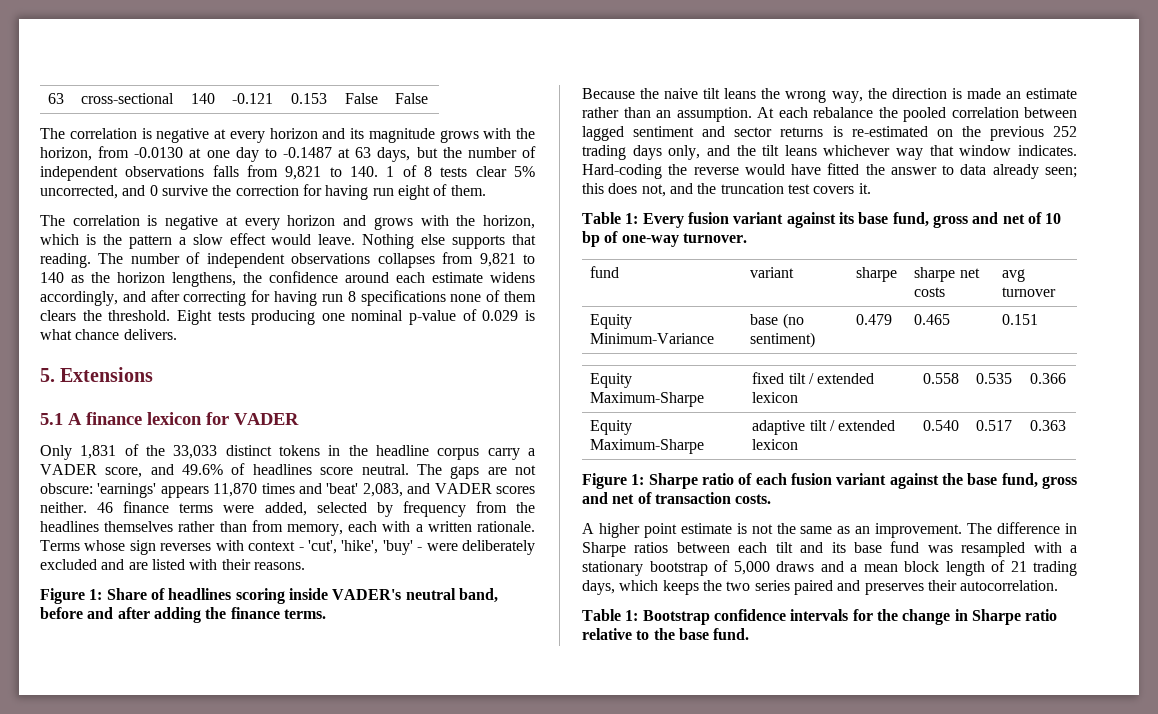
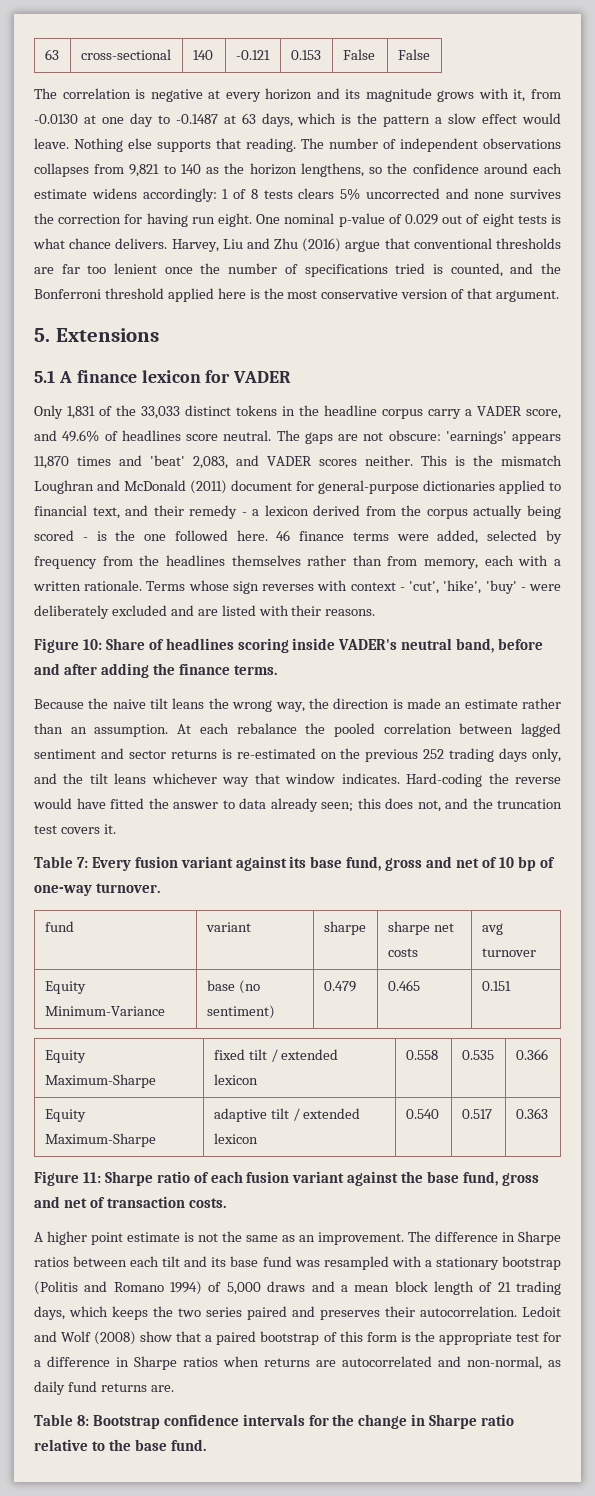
- The correlation is negative at every horizon and its magnitude grows with the horizon, from -0.0130 at one day to -0.1487 at 63 days, but the number of independent observations falls from 9,821 to 140. 1 of 8 tests clear 5% uncorrected, and 0 survive the correction for having run eight of them.
- The correlation is negative at every horizon and grows with the horizon, which is the pattern a slow effect would leave.
+ The correlation is negative at every horizon and its magnitude grows with it, from -0.0130 at one day to -0.1487 at 63 days, which is the pattern a slow effect would leave.
- The number of independent observations collapses from 9,821 to 140 as the horizon lengthens, the confidence around each estimate widens accordingly, and after correcting for having run 8 specifications none of them clears the threshold. Eight tests producing one nominal p-value of 0.029 is what chance delivers.
+ The number of independent observations collapses from 9,821 to 140 as the horizon lengthens, so the confidence around each estimate widens accordingly: 1 of 8 tests clears 5% uncorrected and none survives the correction for having run eight. One nominal p-value of 0.029 out of eight tests is what chance delivers. Harvey, Liu and Zhu (2016) argue that conventional thresholds are far too lenient once the number of specifications tried is counted, and the Bonferroni threshold applied here is the most conservative version of that argument.
+ This is the mismatch Loughran and McDonald (2011) document for general-purpose dictionaries applied to financial text, and their remedy - a lexicon derived from the corpus actually being scored - is the one followed here.
- Figure 1: Share of headlines scoring inside VADER's neutral band, before and after adding the finance terms.
+ Figure 10: Share of headlines scoring inside VADER's neutral band, before and after adding the finance terms.
- Table 1: Every fusion variant against its base fund, gross and net of 10 bp of one-way turnover.
+ Table 7: Every fusion variant against its base fund, gross and net of 10 bp of one-way turnover.
- Figure 1: Sharpe ratio of each fusion variant against the base fund, gross and net of transaction costs.
+ Figure 11: Sharpe ratio of each fusion variant against the base fund, gross and net of transaction costs.
- The difference in Sharpe ratios between each tilt and its base fund was resampled with a stationary bootstrap of 5,000 draws and a mean block length of 21 trading days, which keeps the two series paired and preserves their autocorrelation.
- Table 1: Bootstrap confidence intervals for the change in Sharpe ratio relative to the base fund.
+ The difference in Sharpe ratios between each tilt and its base fund was resampled with a stationary bootstrap (Politis and Romano 1994) of 5,000 draws and a mean block length of 21 trading days, which keeps the two series paired and preserves their autocorrelation. Ledoit and Wolf (2008) show that a paired bootstrap of this form is the appropriate test for a difference in Sharpe ratios when returns are autocorrelated and non-normal, as daily fund returns are.
+ Table 8: Bootstrap confidence intervals for the change in Sharpe ratio relative to the base fund.

